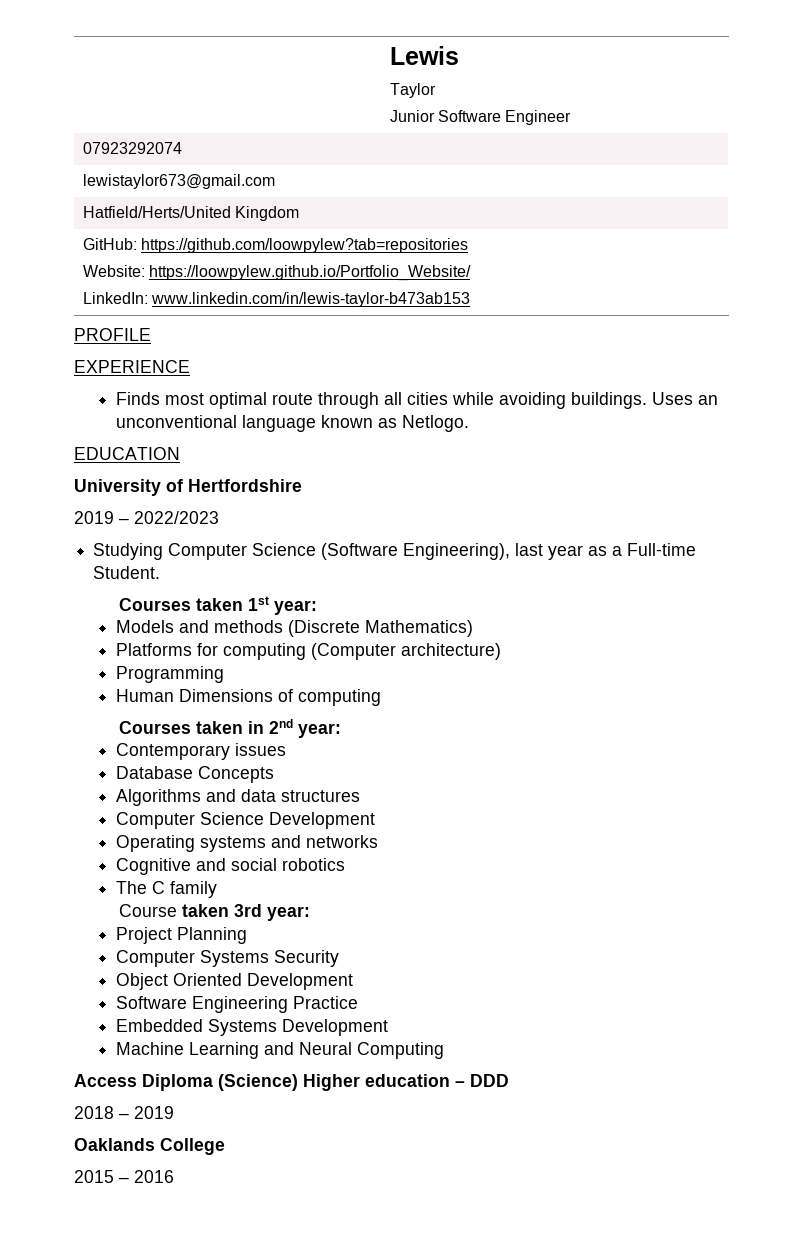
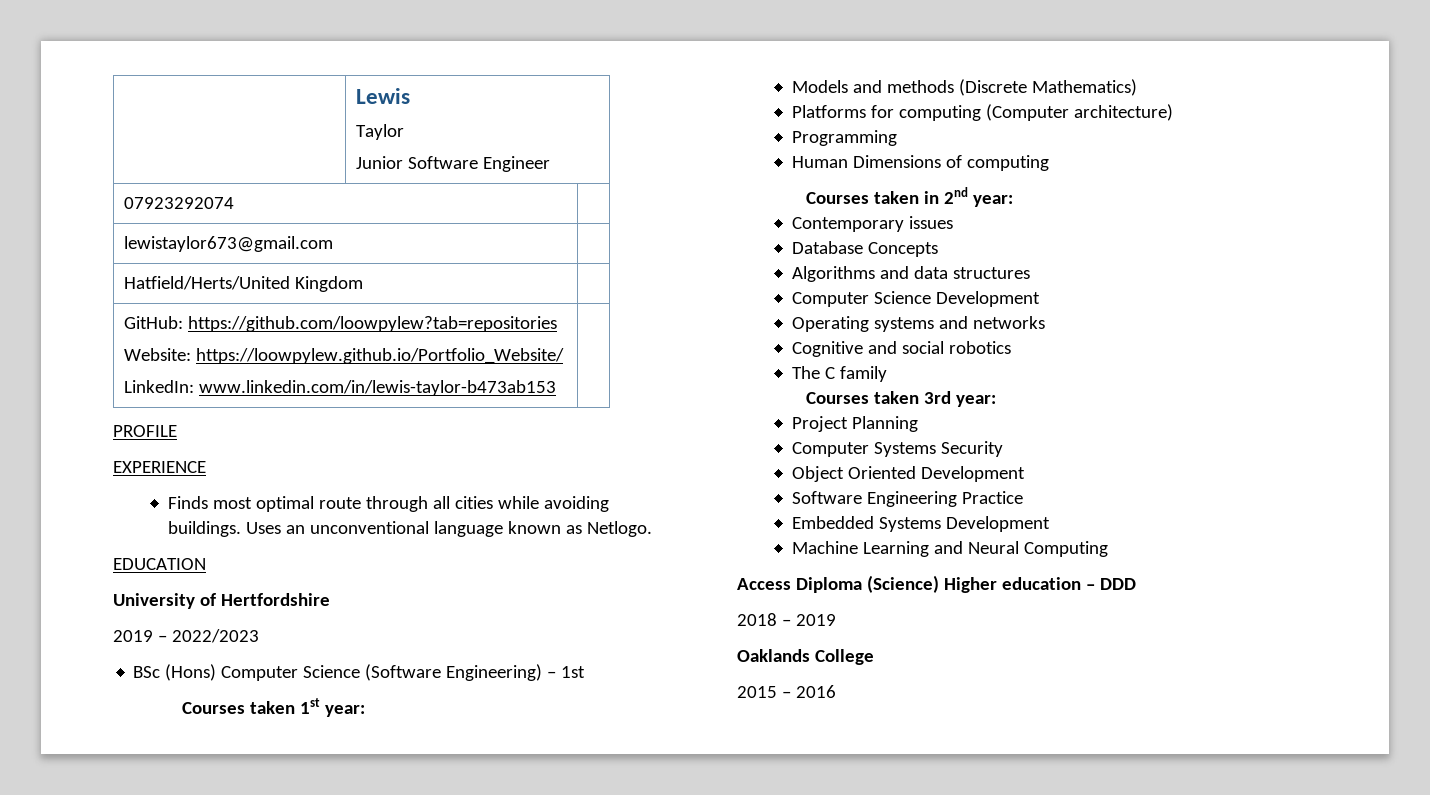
- Studying Computer Science (Software Engineering), last year as a Full-time Student.
+ BSc (Hons) Computer Science (Software Engineering) – 1st
- Course taken 3rd year:
+ Courses taken 3rd year:

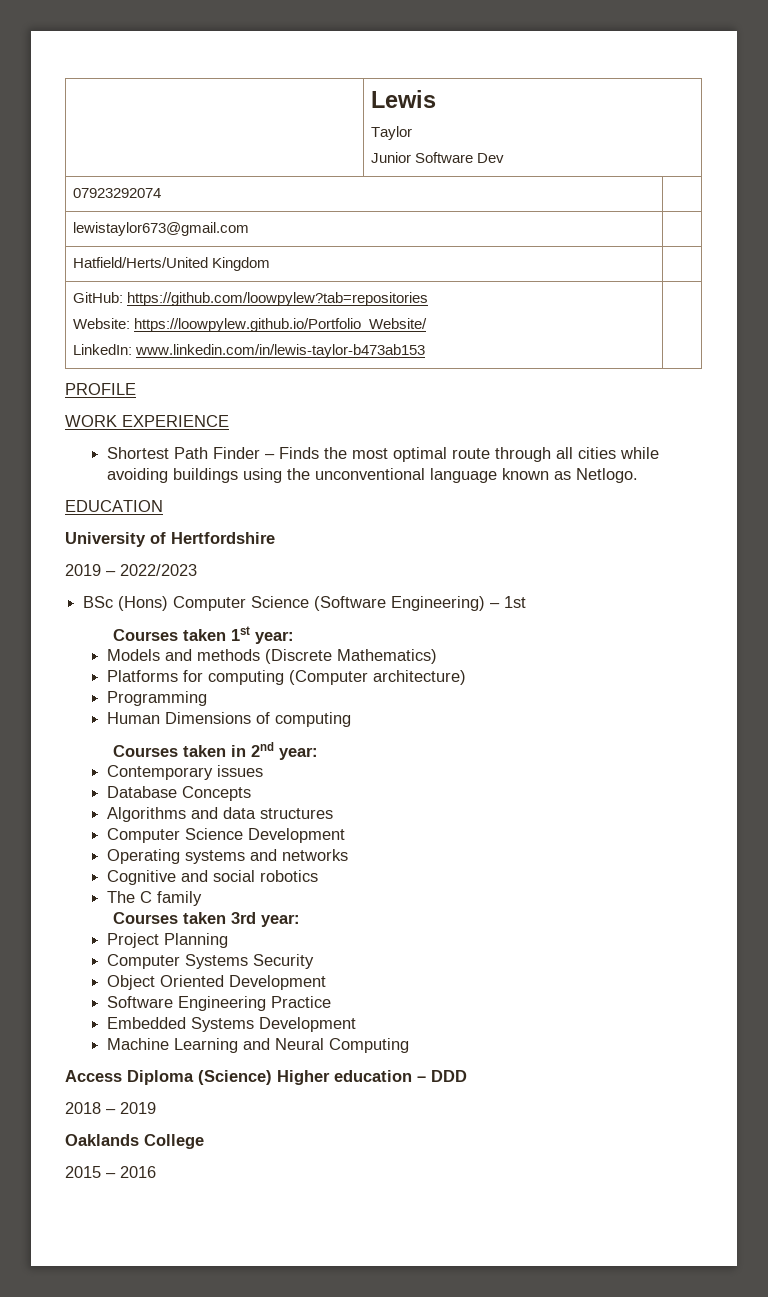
  | Lewis
  Taylor
- Junior Software Engineer
+ Junior Software Dev
- EXPERIENCE
+ WORK EXPERIENCE
- Finds most optimal route through all cities while avoiding buildings. Uses an unconventional language known as Netlogo.
+ Shortest Path Finder – Finds the most optimal route through all cities while avoiding buildings using the unconventional language known as Netlogo.

